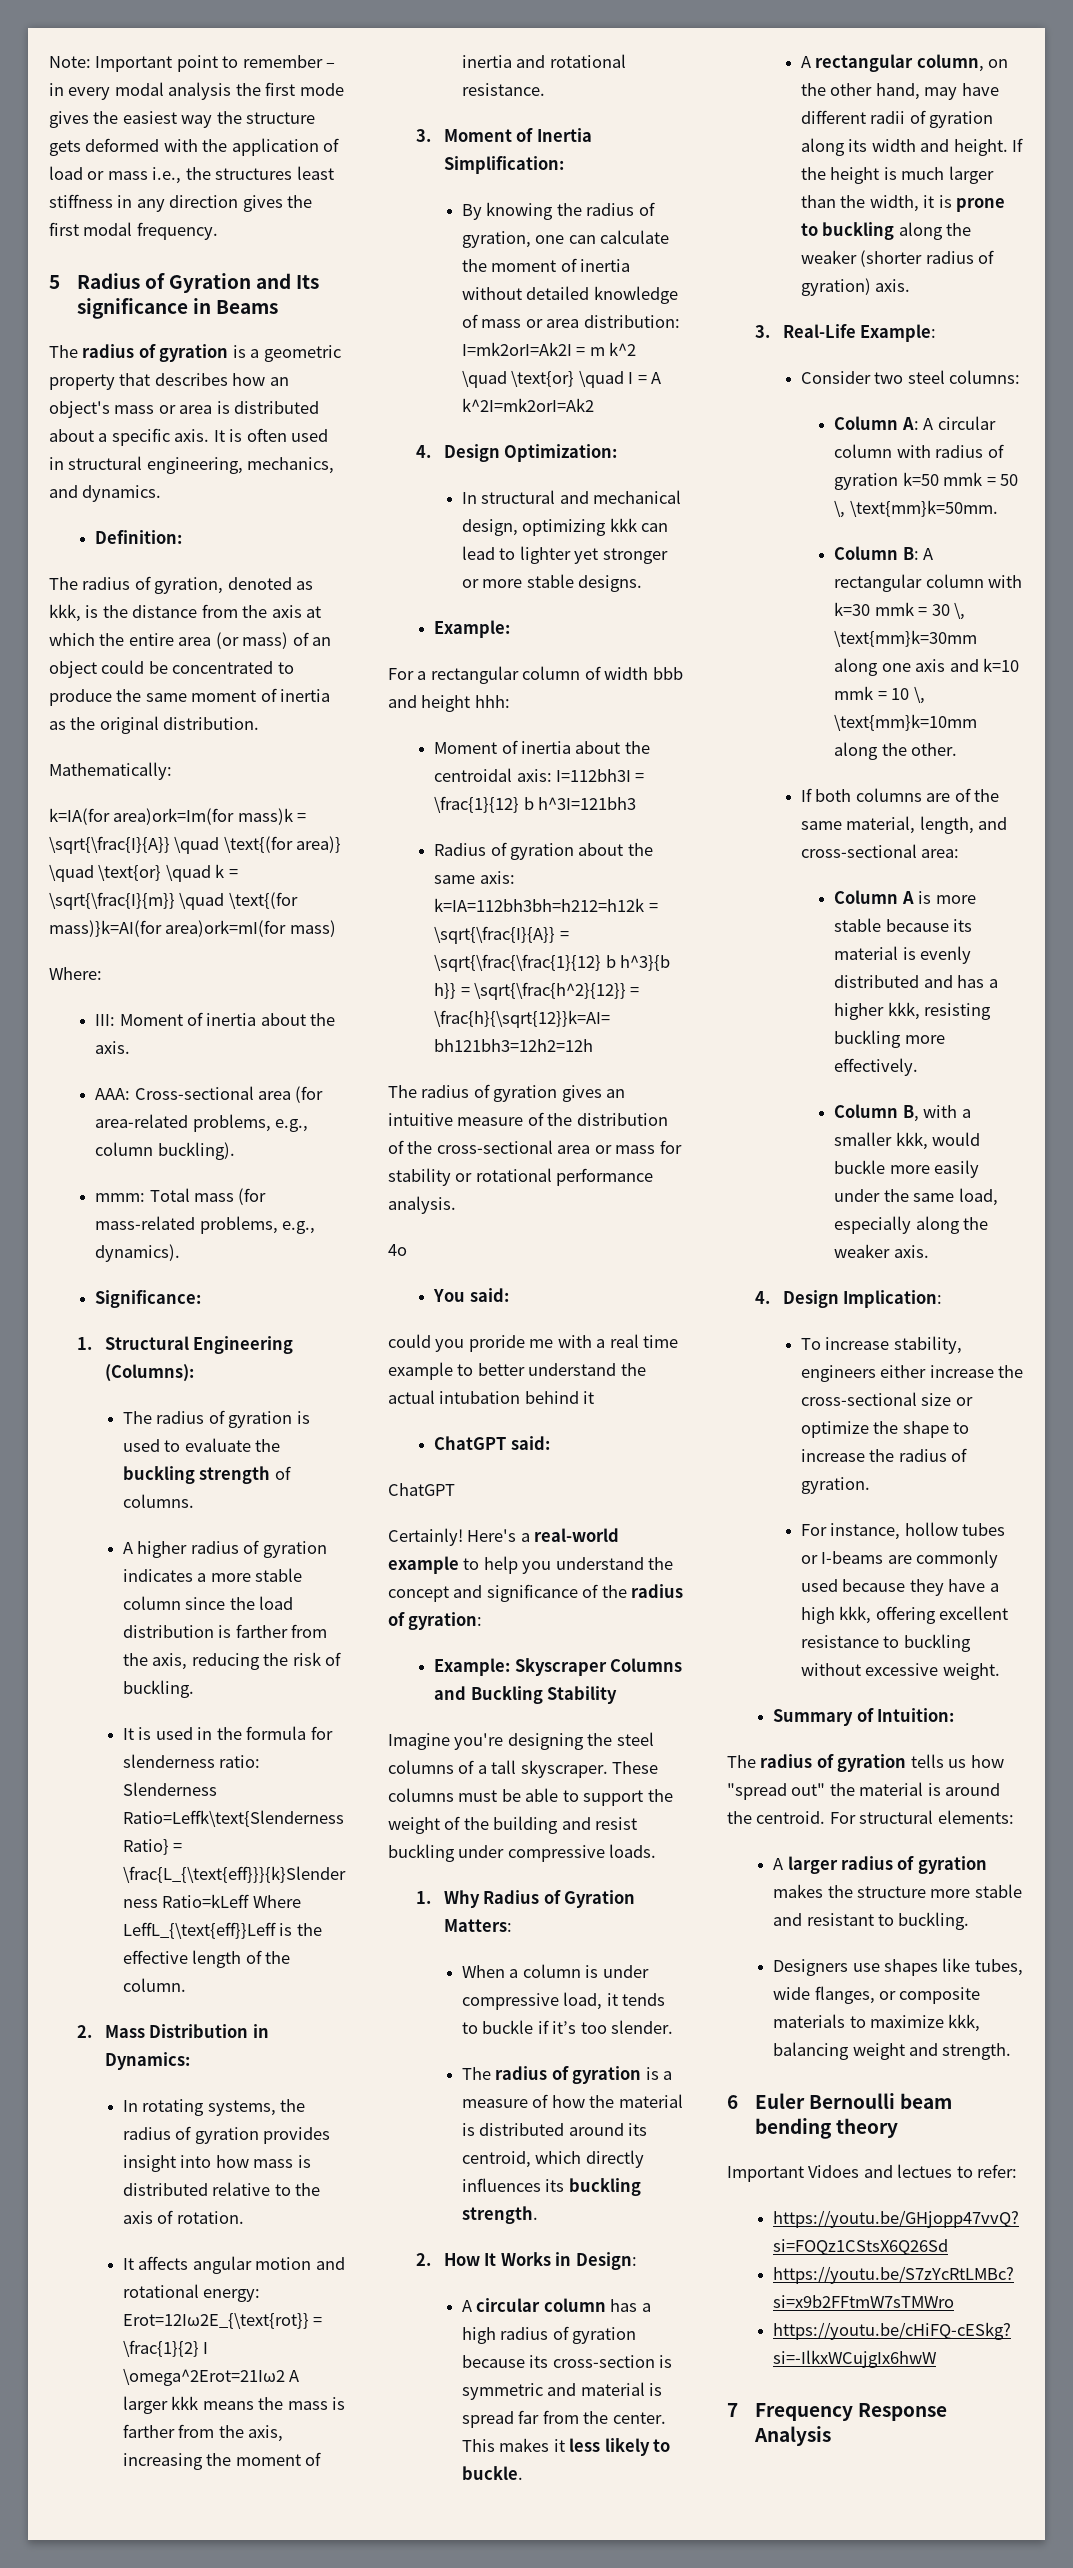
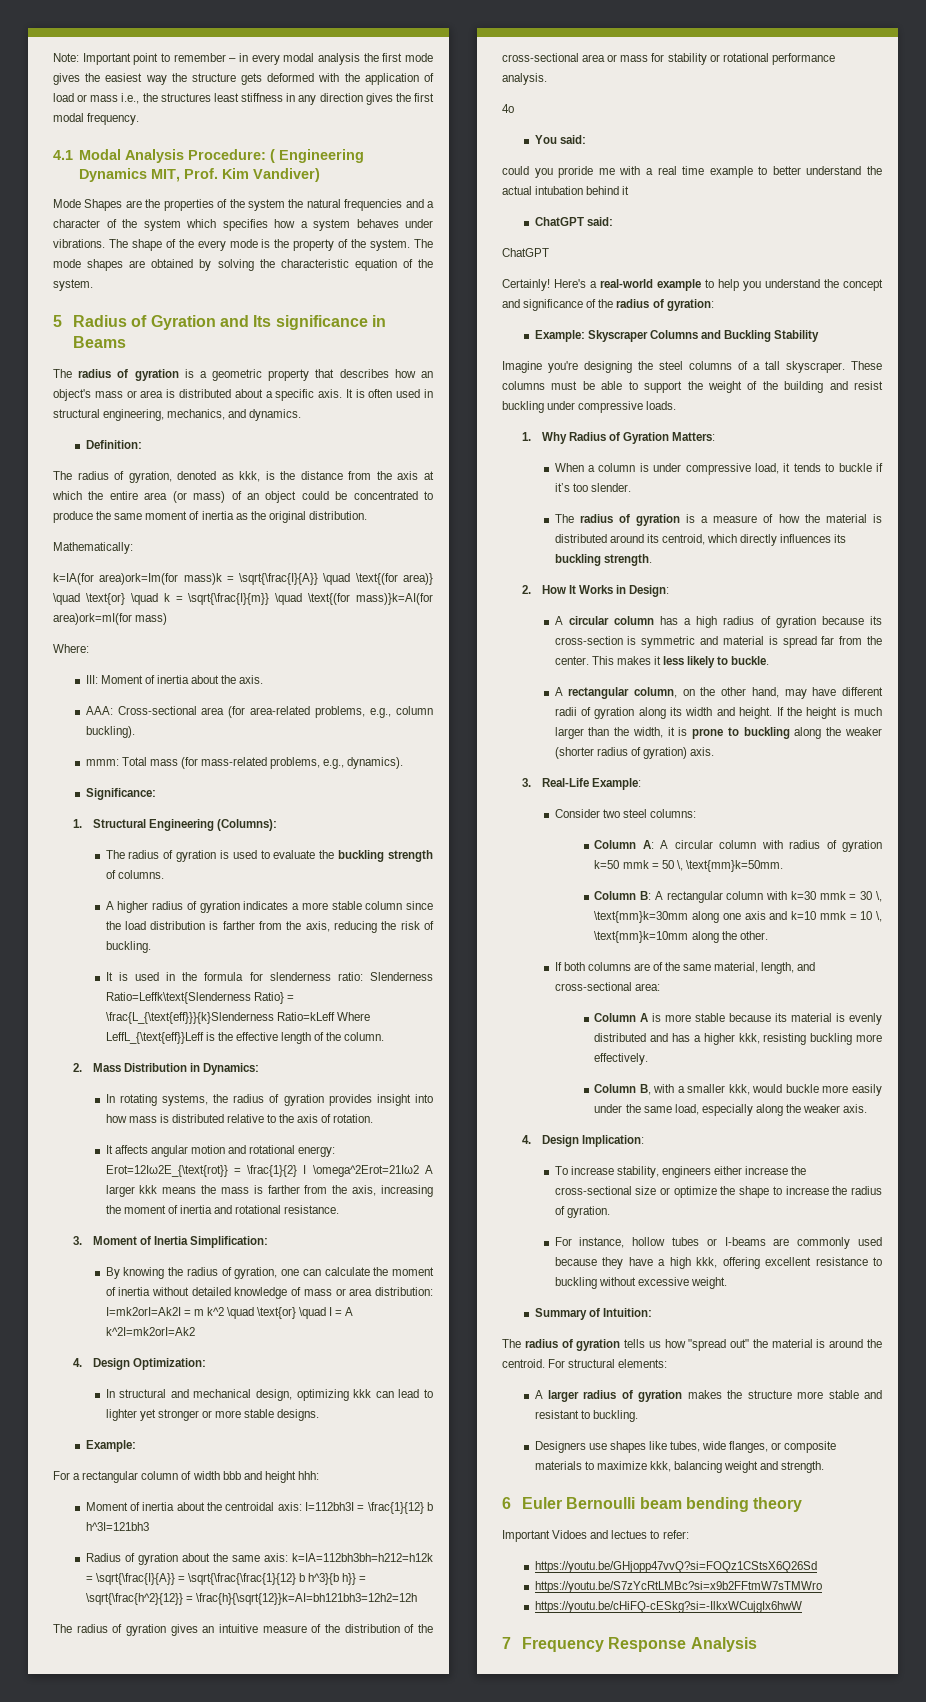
+ 4.1 Modal Analysis Procedure: ( Engineering Dynamics MIT, Prof. Kim Vandiver)
+ Mode Shapes are the properties of the system the natural frequencies and a character of the system which specifies how a system behaves under vibrations. The shape of the every mode is the property of the system. The mode shapes are obtained by solving the characteristic equation of the system.

